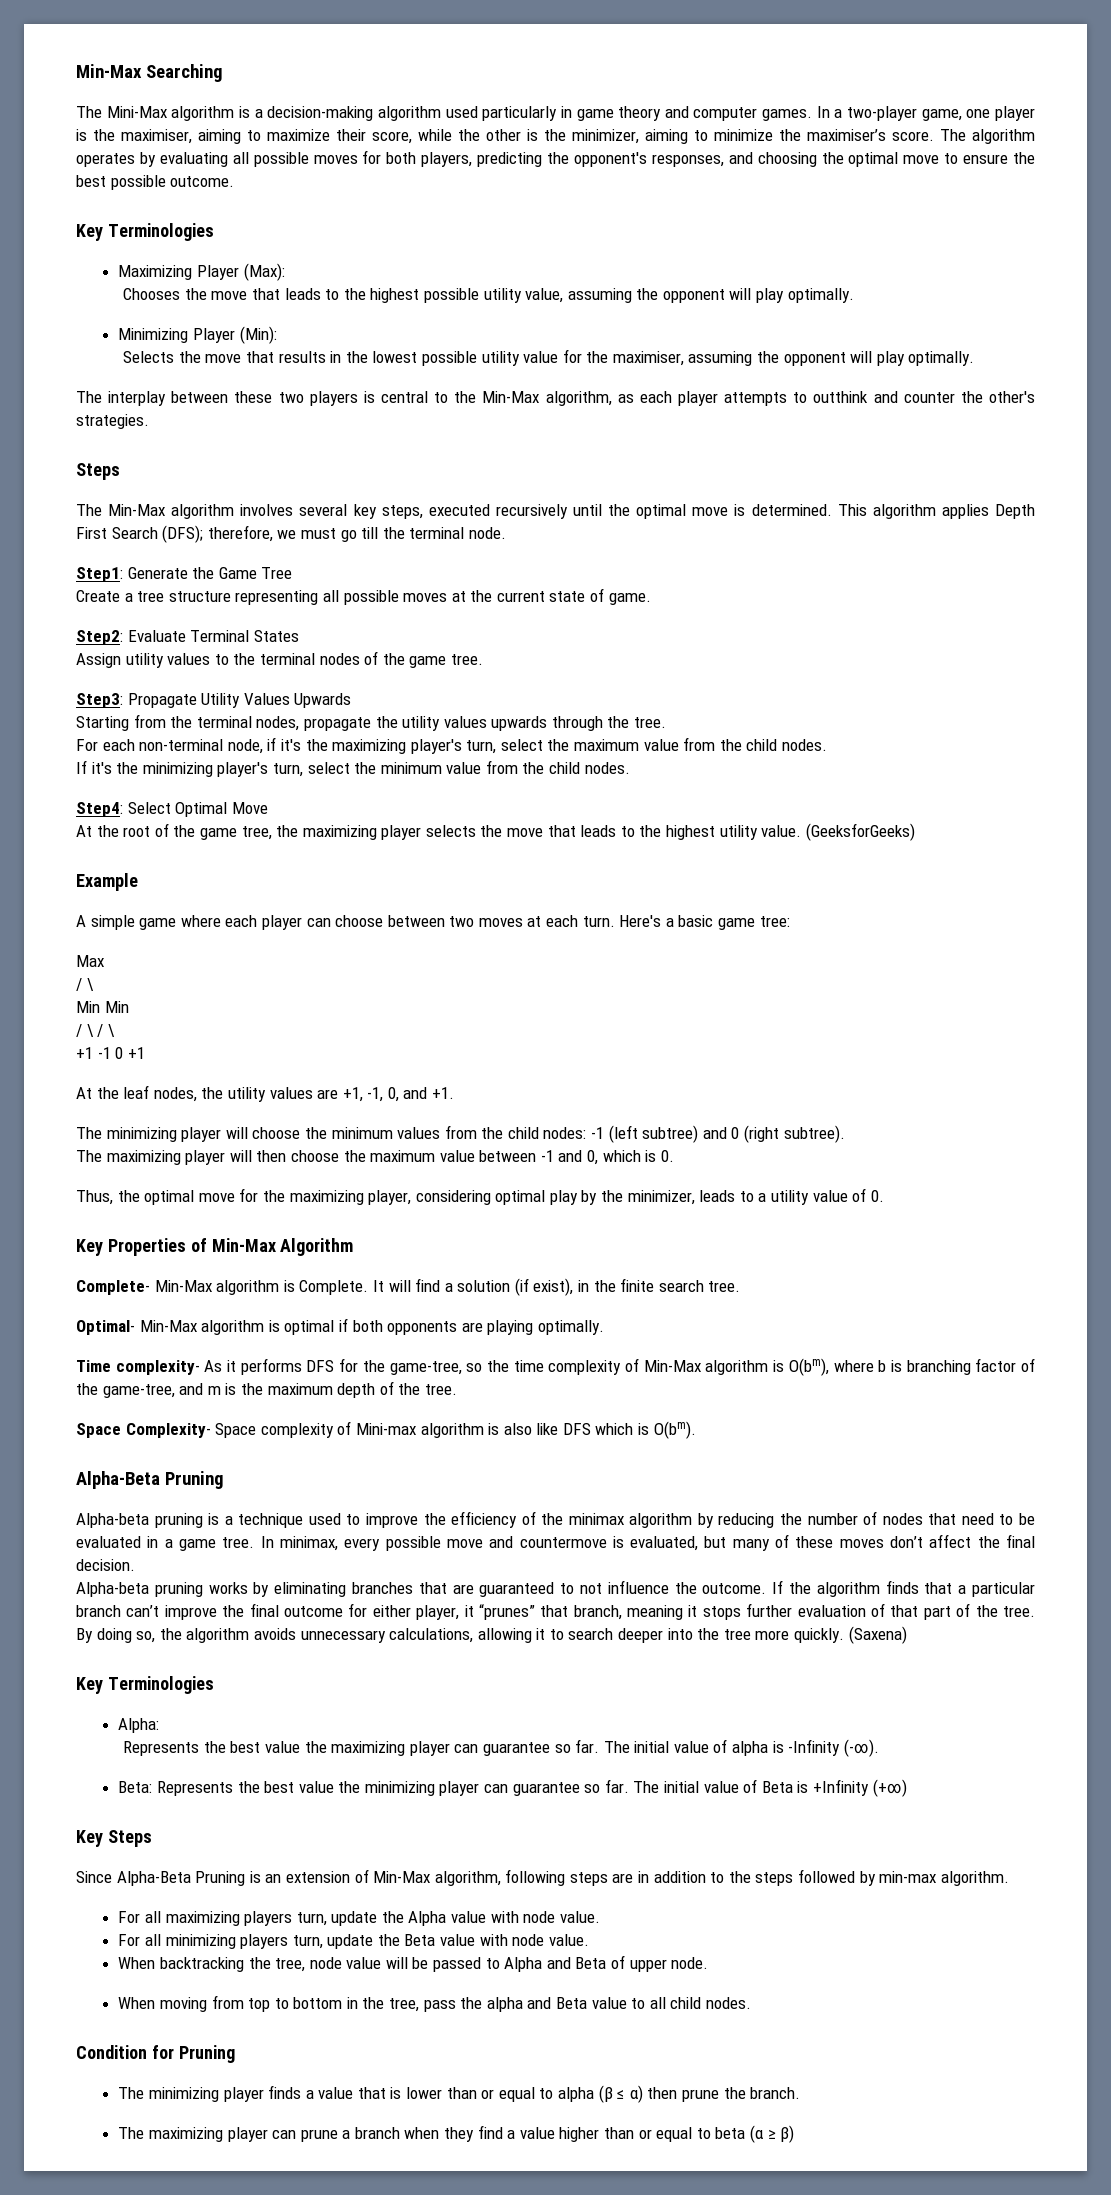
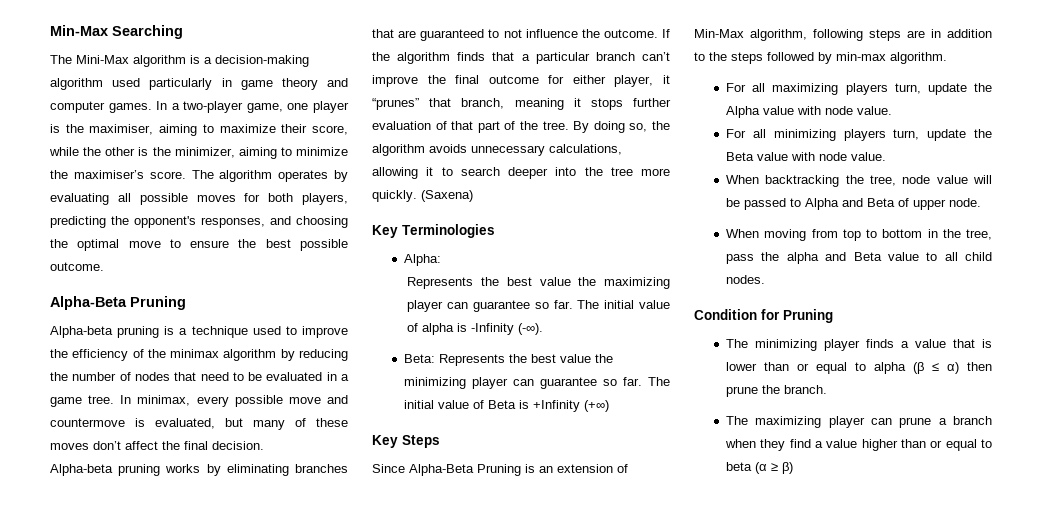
  The algorithm operates by evaluating all possible moves for both players, predicting the opponent's responses, and choosing the optimal move to ensure the best possible outcome.
- Key Terminologies
- Maximizing Player (Max):
- Chooses the move that leads to the highest possible utility value, assuming the opponent will play optimally.
- Minimizing Player (Min):
- Selects the move that results in the lowest possible utility value for the maximiser, assuming the opponent will play optimally.
- The interplay between these two players is central to the Min-Max algorithm, as each player attempts to outthink and counter the other's strategies.
- Steps
- The Min-Max algorithm involves several key steps, executed recursively until the optimal move is determined. This algorithm applies Depth First Search (DFS); therefore, we must go till the terminal node.
- Step1: Generate the Game Tree
- Create a tree structure representing all possible moves at the current state of game.
- Step2: Evaluate Terminal States
- Assign utility values to the terminal nodes of the game tree.
- Step3: Propagate Utility Values Upwards
- Starting from the terminal nodes, propagate the utility values upwards through the tree.
- For each non-terminal node, if it's the maximizing player's turn, select the maximum value from the child nodes.
- If it's the minimizing player's turn, select the minimum value from the child nodes.
- Step4: Select Optimal Move
- At the root of the game tree, the maximizing player selects the move that leads to the highest utility value. (GeeksforGeeks)
- Example
- A simple game where each player can choose between two moves at each turn. Here's a basic game tree:
- Max
- / \
- Min Min
- / \ / \
- +1 -1 0 +1
- At the leaf nodes, the utility values are +1, -1, 0, and +1.
- The minimizing player will choose the minimum values from the child nodes: -1 (left subtree) and 0 (right subtree).
- The maximizing player will then choose the maximum value between -1 and 0, which is 0.
- Thus, the optimal move for the maximizing player, considering optimal play by the minimizer, leads to a utility value of 0.
- Key Properties of Min-Max Algorithm
- Complete- Min-Max algorithm is Complete. It will find a solution (if exist), in the finite search tree.
- Optimal- Min-Max algorithm is optimal if both opponents are playing optimally.
- Time complexity- As it performs DFS for the game-tree, so the time complexity of Min-Max algorithm is O(bm), where b is branching factor of the game-tree, and m is the maximum depth of the tree.
- Space Complexity- Space complexity of Mini-max algorithm is also like DFS which is O(bm).

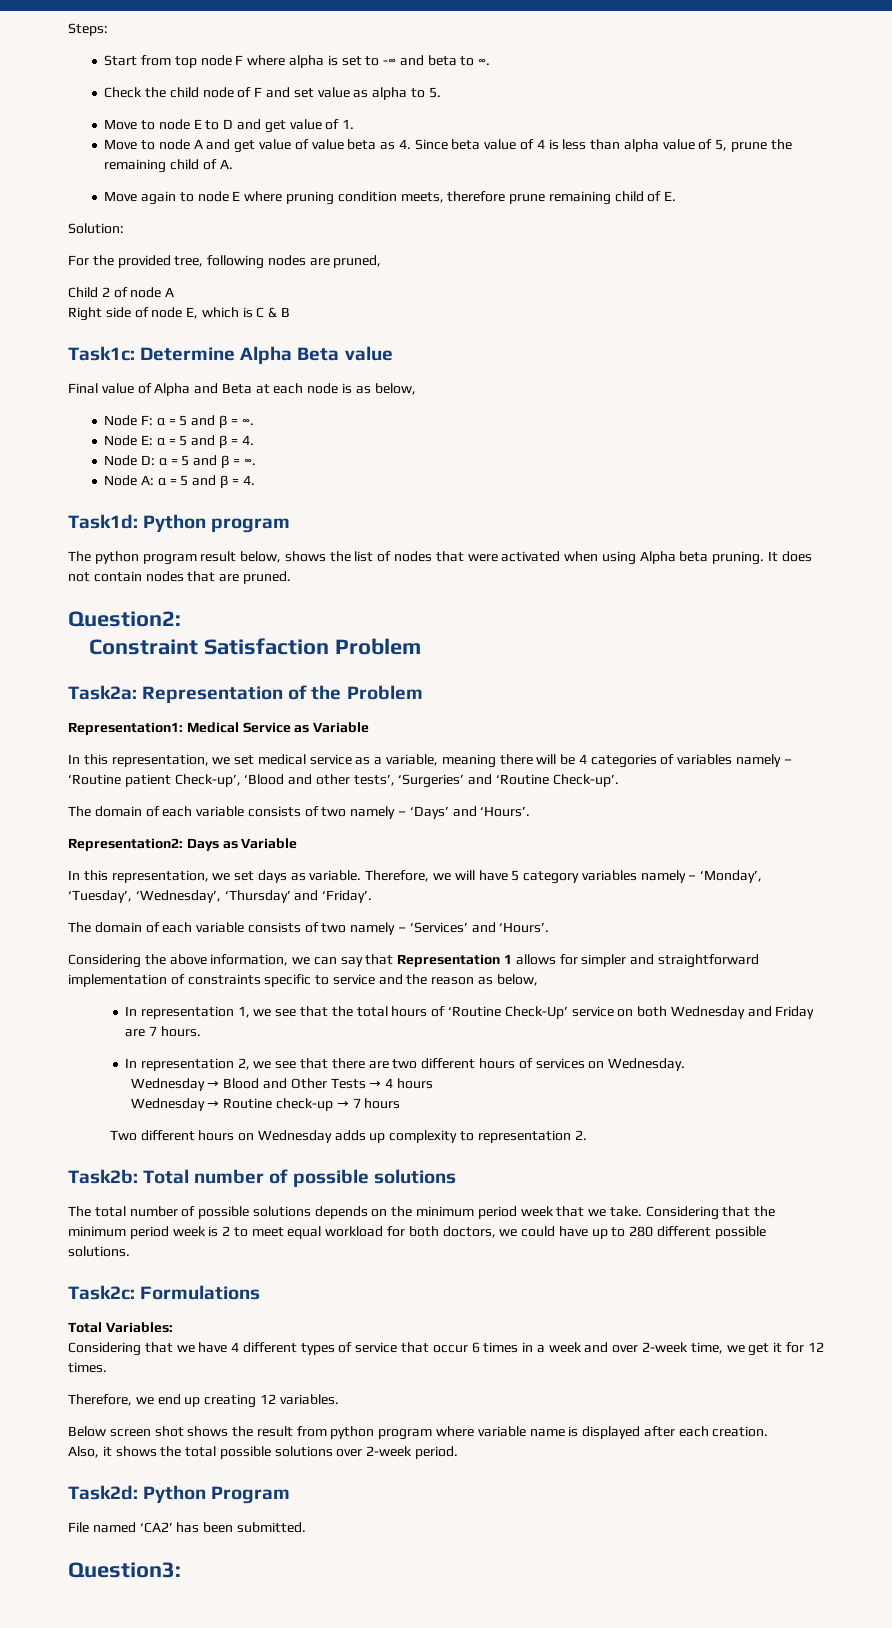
- Min-Max Searching
- The Mini-Max algorithm is a decision-making algorithm used particularly in game theory and computer games. In a two-player game, one player is the maximiser, aiming to maximize their score, while the other is the minimizer, aiming to minimize the maximiser’s score. The algorithm operates by evaluating all possible moves for both players, predicting the opponent's responses, and choosing the optimal move to ensure the best possible outcome.
- Alpha-Beta Pruning
- Alpha-beta pruning is a technique used to improve the efficiency of the minimax algorithm by reducing the number of nodes that need to be evaluated in a game tree. In minimax, every possible move and countermove is evaluated, but many of these moves don’t affect the final decision.
- Alpha-beta pruning works by eliminating branches that are guaranteed to not influence the outcome. If the algorithm finds that a particular branch can’t improve the final outcome for either player, it “prunes” that branch, meaning it stops further evaluation of that part of the tree. By doing so, the algorithm avoids unnecessary calculations, allowing it to search deeper into the tree more quickly. (Saxena)
- Key Terminologies
- Alpha:
- Represents the best value the maximizing player can guarantee so far. The initial value of alpha is -Infinity (-∞).
- Beta: Represents the best value the minimizing player can guarantee so far. The initial value of Beta is +Infinity (+∞)
- Key Steps
- Since Alpha-Beta Pruning is an extension of Min-Max algorithm, following steps are in addition to the steps followed by min-max algorithm.
- For all maximizing players turn, update the Alpha value with node value.
- For all minimizing players turn, update the Beta value with node value.
- When backtracking the tree, node value will be passed to Alpha and Beta of upper node.
- When moving from top to bottom in the tree, pass the alpha and Beta value to all child nodes.
- Condition for Pruning
- The minimizing player finds a value that is lower than or equal to alpha (β ≤ α) then prune the branch.
- The maximizing player can prune a branch when they find a value higher than or equal to beta (α ≥ β)
+ Steps:
+ Start from top node F where alpha is set to -∞ and beta to ∞.
+ Check the child node of F and set value as alpha to 5.
+ Move to node E to D and get value of 1.
+ Move to node A and get value of value beta as 4. Since beta value of 4 is less than alpha value of 5, prune the remaining child of A.
+ Move again to node E where pruning condition meets, therefore prune remaining child of E.
+ Solution:
+ For the provided tree, following nodes are pruned,
+ Child 2 of node A
+ Right side of node E, which is C & B
+ Task1c: Determine Alpha Beta value
+ Final value of Alpha and Beta at each node is as below,
+ Node F: α = 5 and β = ∞.
+ Node E: α = 5 and β = 4.
+ Node D: α = 5 and β = ∞.
+ Node A: α = 5 and β = 4.
+ Task1d: Python program
+ The python program result below, shows the list of nodes that were activated when using Alpha beta pruning. It does not contain nodes that are pruned.
+ Question2:
+ Constraint Satisfaction Problem
+ Task2a: Representation of the Problem
+ Representation1: Medical Service as Variable
+ In this representation, we set medical service as a variable, meaning there will be 4 categories of variables namely – ‘Routine patient Check-up’, ‘Blood and other tests’, ‘Surgeries’ and ‘Routine Check-up’.
+ The domain of each variable consists of two namely – ‘Days’ and ‘Hours’.
+ Representation2: Days as Variable
+ In this representation, we set days as variable. Therefore, we will have 5 category variables namely – ‘Monday’, ‘Tuesday’, ‘Wednesday’, ‘Thursday’ and ‘Friday’.
+ The domain of each variable consists of two namely – ‘Services’ and ‘Hours’.
+ Considering the above information, we can say that Representation 1 allows for simpler and straightforward implementation of constraints specific to service and the reason as below,
+ In representation 1, we see that the total hours of ‘Routine Check-Up’ service on both Wednesday and Friday are 7 hours.
+ In representation 2, we see that there are two different hours of services on Wednesday.
+ Wednesday → Blood and Other Tests → 4 hours
+ Wednesday → Routine check-up → 7 hours
+ Two different hours on Wednesday adds up complexity to representation 2.
+ Task2b: Total number of possible solutions
+ The total number of possible solutions depends on the minimum period week that we take. Considering that the minimum period week is 2 to meet equal workload for both doctors, we could have up to 280 different possible solutions.
+ Task2c: Formulations
+ Total Variables:
+ Considering that we have 4 different types of service that occur 6 times in a week and over 2-week time, we get it for 12 times.
+ Therefore, we end up creating 12 variables.
+ Below screen shot shows the result from python program where variable name is displayed after each creation.
+ Also, it shows the total possible solutions over 2-week period.
+ Task2d: Python Program
+ File named ‘CA2’ has been submitted.
+ Question3:

